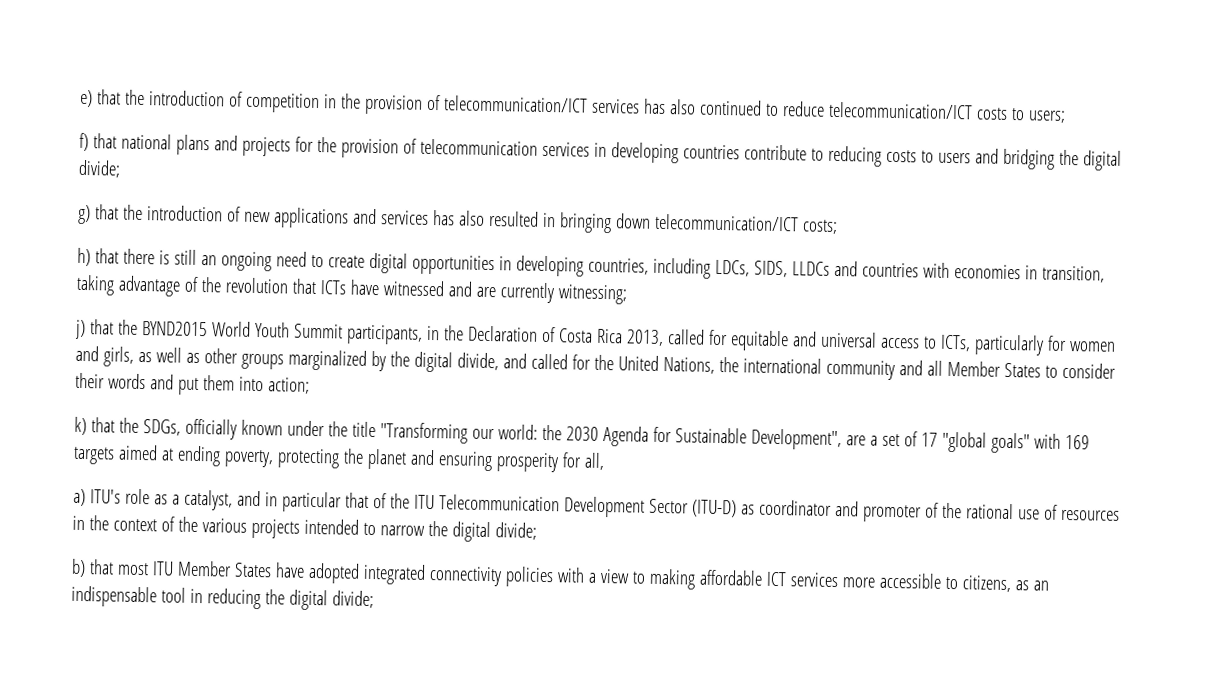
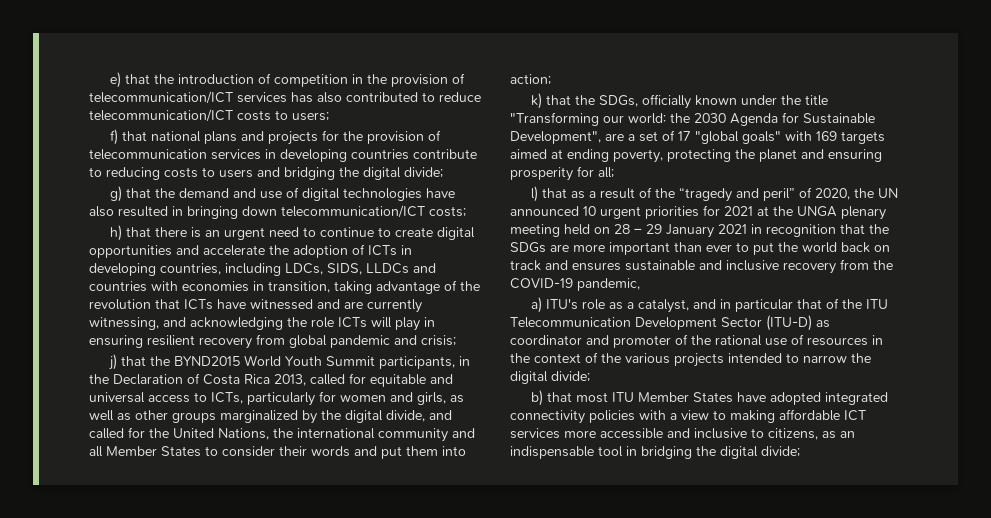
- e) that the introduction of competition in the provision of telecommunication/ICT services has also continued to reduce telecommunication/ICT costs to users;
+ e) that the introduction of competition in the provision of telecommunication/ICT services has also contributed to reduce telecommunication/ICT costs to users;
- g) that the introduction of new applications and services has also resulted in bringing down telecommunication/ICT costs;
+ g) that the demand and use of digital technologies have also resulted in bringing down telecommunication/ICT costs;
- h) that there is still an ongoing need to create digital opportunities in developing countries, including LDCs, SIDS, LLDCs and countries with economies in transition, taking advantage of the revolution that ICTs have witnessed and are currently witnessing;
+ h) that there is an urgent need to continue to create digital opportunities and accelerate the adoption of ICTs in developing countries, including LDCs, SIDS, LLDCs and countries with economies in transition, taking advantage of the revolution that ICTs have witnessed and are currently witnessing, and acknowledging the role ICTs will play in ensuring resilient recovery from global pandemic and crisis;
- k) that the SDGs, officially known under the title "Transforming our world: the 2030 Agenda for Sustainable Development", are a set of 17 "global goals" with 169 targets aimed at ending poverty, protecting the planet and ensuring prosperity for all,
+ k) that the SDGs, officially known under the title "Transforming our world: the 2030 Agenda for Sustainable Development", are a set of 17 "global goals" with 169 targets aimed at ending poverty, protecting the planet and ensuring prosperity for all;
+ l) that as a result of the “tragedy and peril” of 2020, the UN announced 10 urgent priorities for 2021 at the UNGA plenary meeting held on 28 – 29 January 2021 in recognition that the SDGs are more important than ever to put the world back on track and ensures sustainable and inclusive recovery from the COVID-19 pandemic,
- b) that most ITU Member States have adopted integrated connectivity policies with a view to making affordable ICT services more accessible to citizens, as an indispensable tool in reducing the digital divide;
+ b) that most ITU Member States have adopted integrated connectivity policies with a view to making affordable ICT services more accessible and inclusive to citizens, as an indispensable tool in bridging the digital divide;

